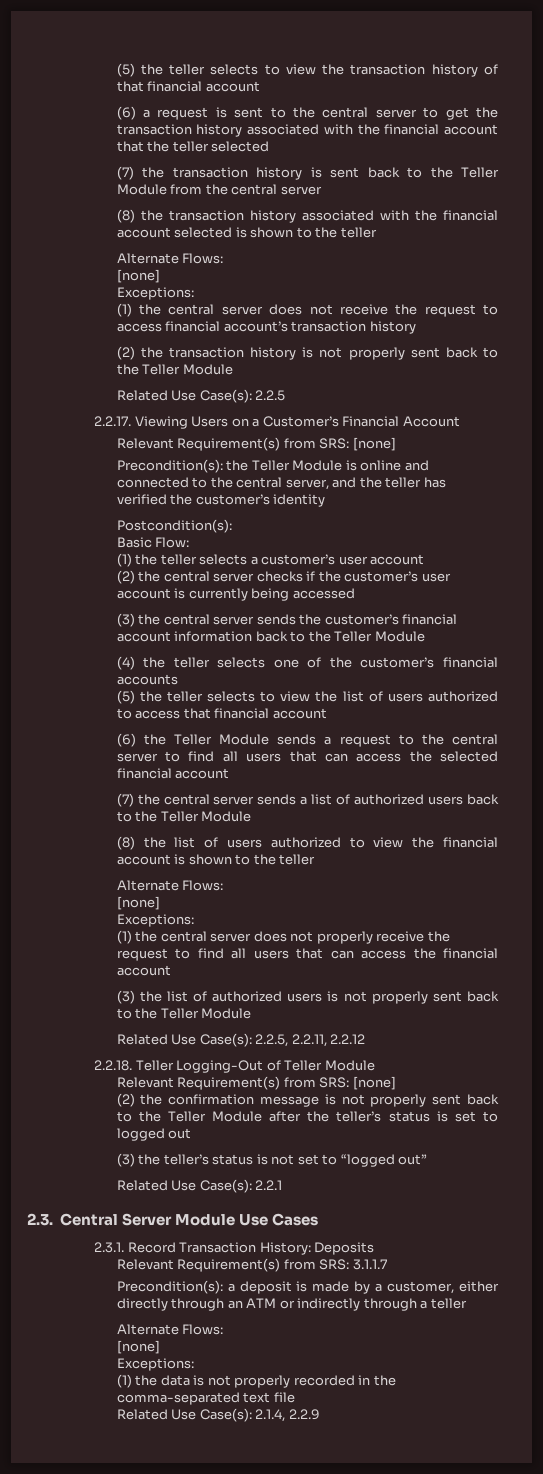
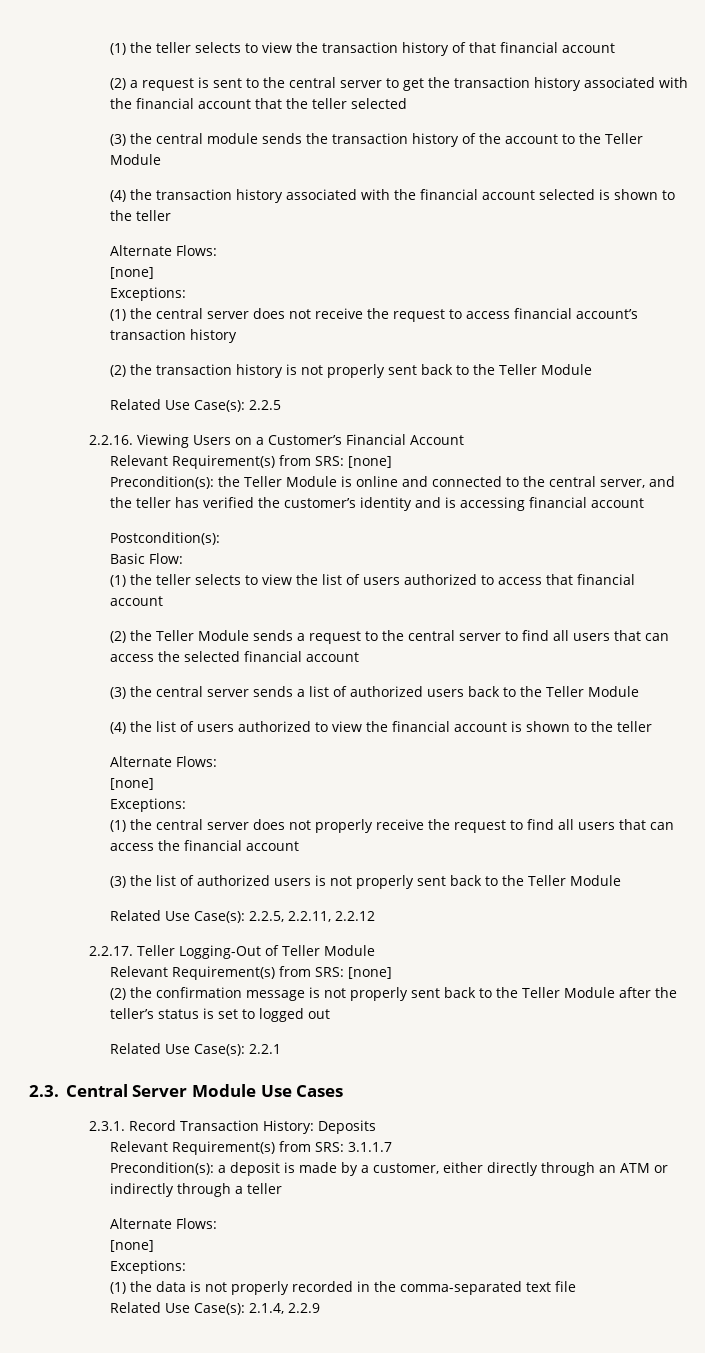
- (5) the teller selects to view the transaction history of that financial account
+ (1) the teller selects to view the transaction history of that financial account
- (6) a request is sent to the central server to get the transaction history associated with the financial account that the teller selected
+ (2) a request is sent to the central server to get the transaction history associated with the financial account that the teller selected
- (7) the transaction history is sent back to the Teller Module from the central server
- (8) the transaction history associated with the financial account selected is shown to the teller
+ (3) the central module sends the transaction history of the account to the Teller Module
+ (4) the transaction history associated with the financial account selected is shown to the teller
- 2.2.17. Viewing Users on a Customer’s Financial Account
+ 2.2.16. Viewing Users on a Customer’s Financial Account
- Precondition(s): the Teller Module is online and connected to the central server, and the teller has verified the customer’s identity
+ Precondition(s): the Teller Module is online and connected to the central server, and the teller has verified the customer’s identity and is accessing financial account
- (1) the teller selects a customer’s user account
- (2) the central server checks if the customer’s user account is currently being accessed
- (3) the central server sends the customer’s financial account information back to the Teller Module
- (4) the teller selects one of the customer’s financial accounts
- (5) the teller selects to view the list of users authorized to access that financial account
+ (1) the teller selects to view the list of users authorized to access that financial account
- (6) the Teller Module sends a request to the central server to find all users that can access the selected financial account
+ (2) the Teller Module sends a request to the central server to find all users that can access the selected financial account
- (7) the central server sends a list of authorized users back to the Teller Module
+ (3) the central server sends a list of authorized users back to the Teller Module
- (8) the list of users authorized to view the financial account is shown to the teller
+ (4) the list of users authorized to view the financial account is shown to the teller
- 2.2.18. Teller Logging-Out of Teller Module
+ 2.2.17. Teller Logging-Out of Teller Module
- (3) the teller’s status is not set to “logged out”

